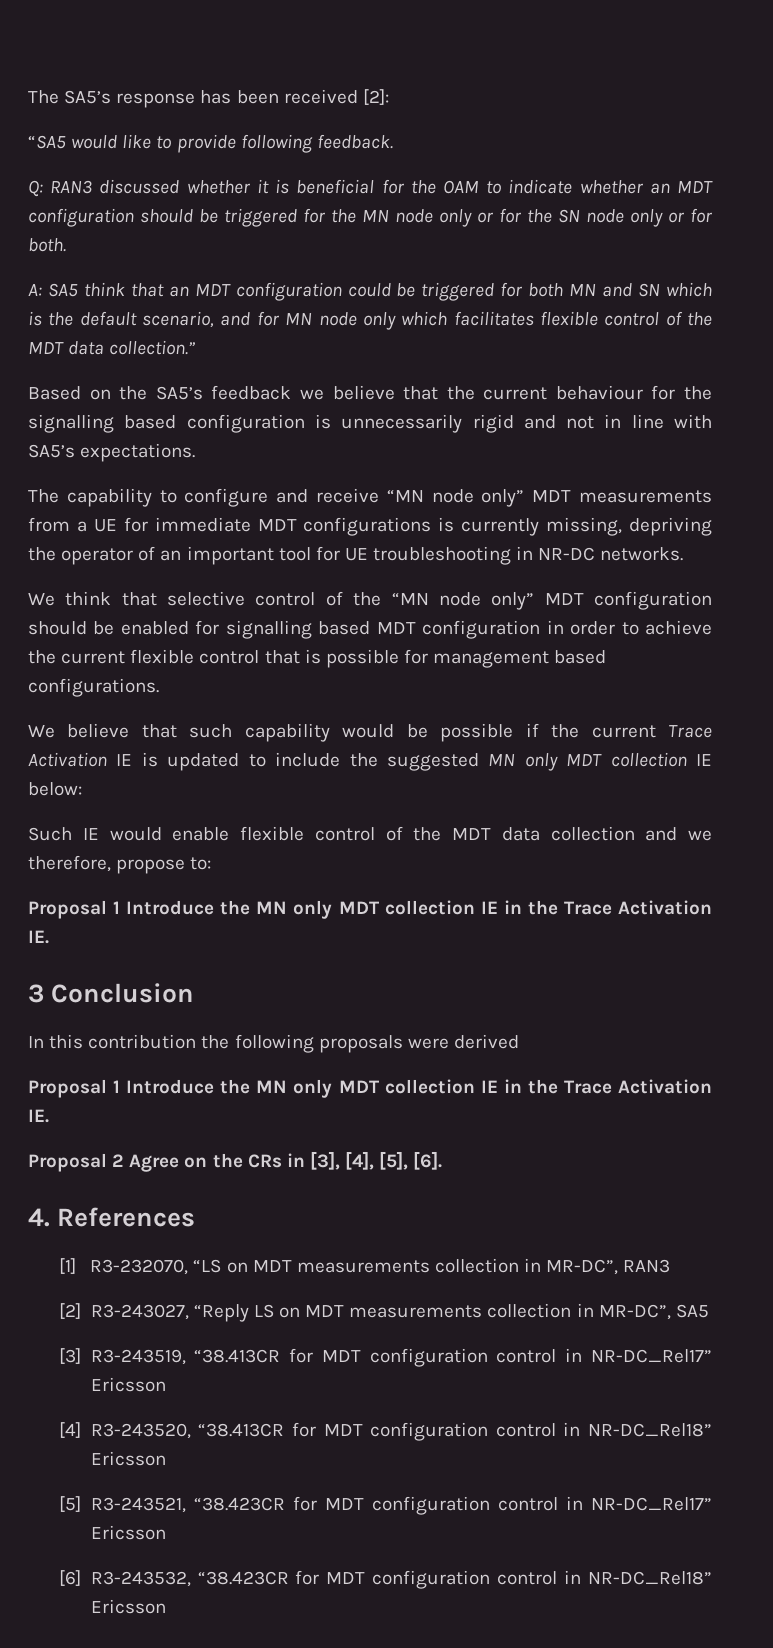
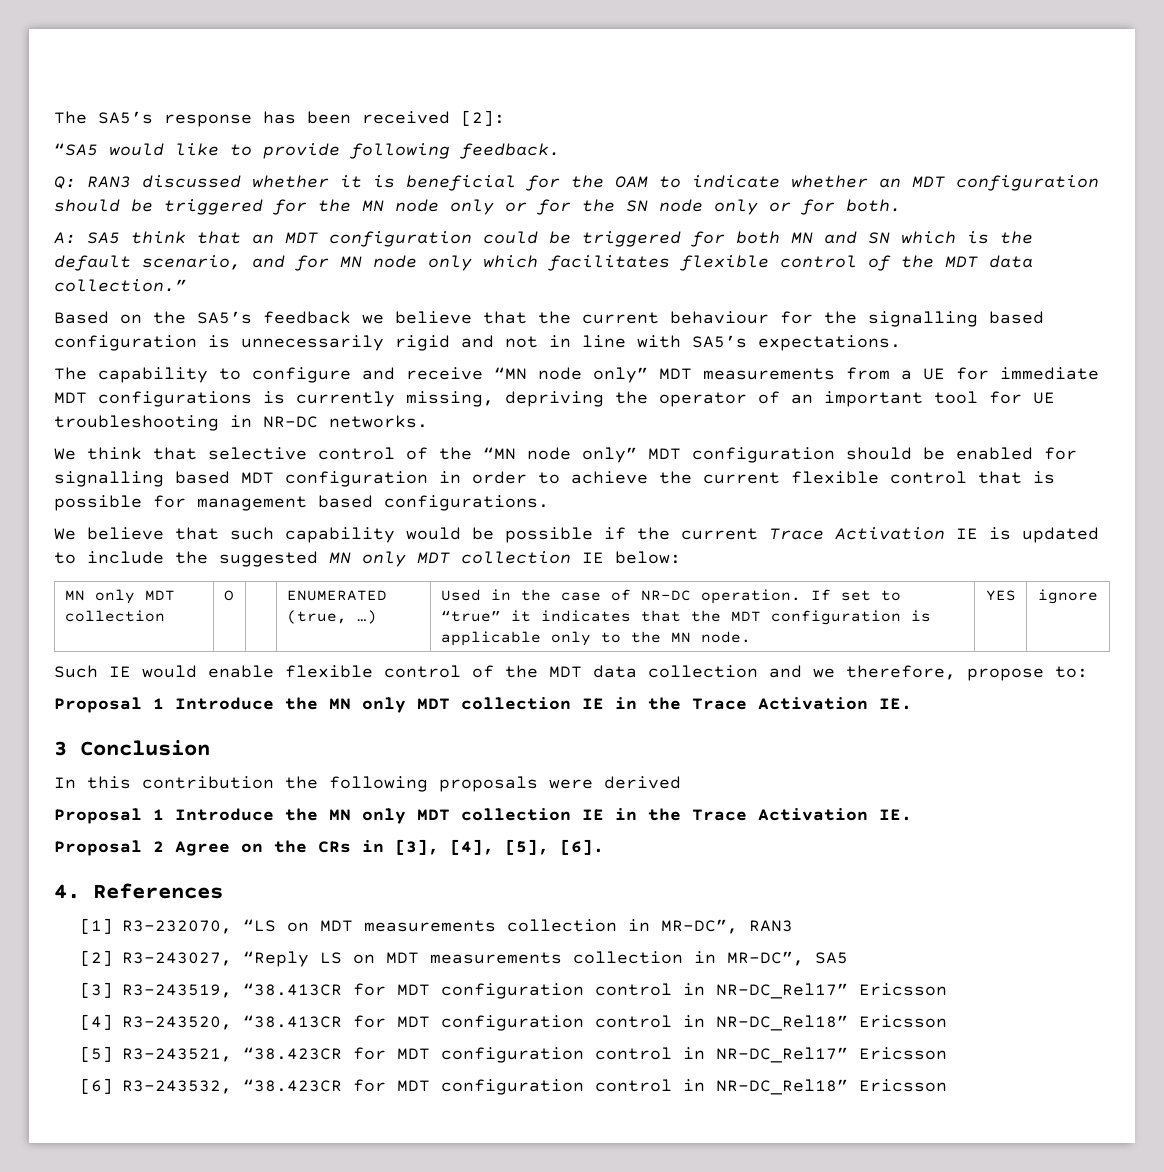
+ MN only MDT collection | O | | ENUMERATED (true, …) | Used in the case of NR-DC operation. If set to “true” it indicates that the MDT configuration is applicable only to the MN node. | YES | ignore

